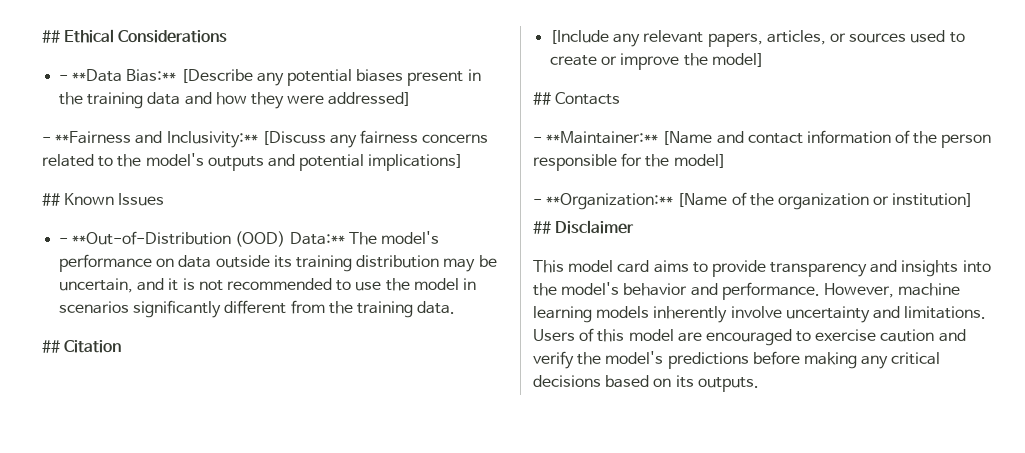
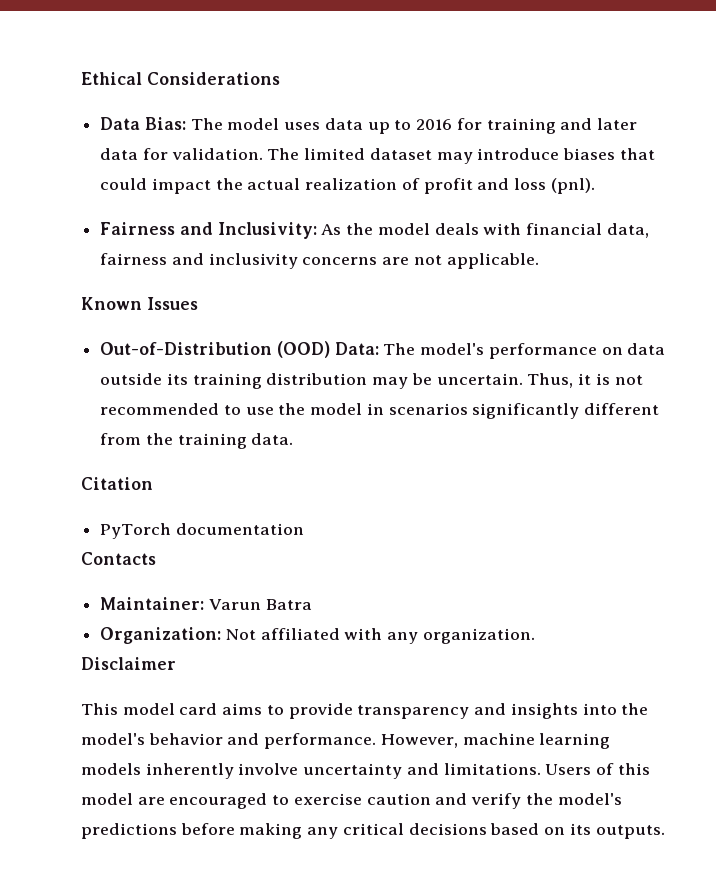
- ## Ethical Considerations
+ Ethical Considerations
- - **Data Bias:** [Describe any potential biases present in the training data and how they were addressed]
- - **Fairness and Inclusivity:** [Discuss any fairness concerns related to the model's outputs and potential implications]
- ## Known Issues
- - **Out-of-Distribution (OOD) Data:** The model's performance on data outside its training distribution may be uncertain, and it is not recommended to use the model in scenarios significantly different from the training data.
+ Data Bias: The model uses data up to 2016 for training and later data for validation. The limited dataset may introduce biases that could impact the actual realization of profit and loss (pnl).
+ Fairness and Inclusivity: As the model deals with financial data, fairness and inclusivity concerns are not applicable.
+ Known Issues
+ Out-of-Distribution (OOD) Data: The model's performance on data outside its training distribution may be uncertain. Thus, it is not recommended to use the model in scenarios significantly different from the training data.
- ## Citation
+ Citation
- [Include any relevant papers, articles, or sources used to create or improve the model]
- ## Contacts
- - **Maintainer:** [Name and contact information of the person responsible for the model]
- - **Organization:** [Name of the organization or institution]
- ## Disclaimer
+ PyTorch documentation
+ Contacts
+ Maintainer: Varun Batra
+ Organization: Not affiliated with any organization.
+ Disclaimer

